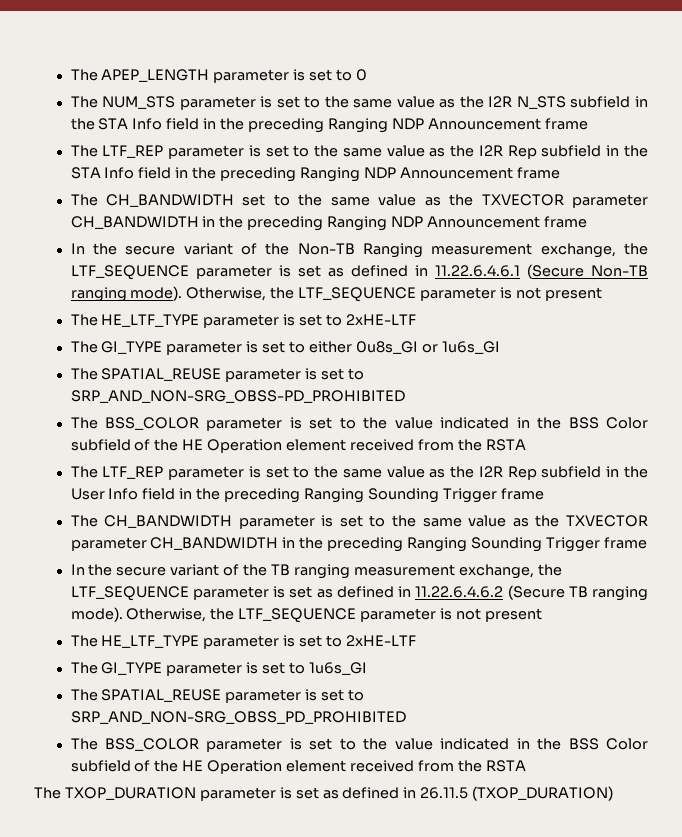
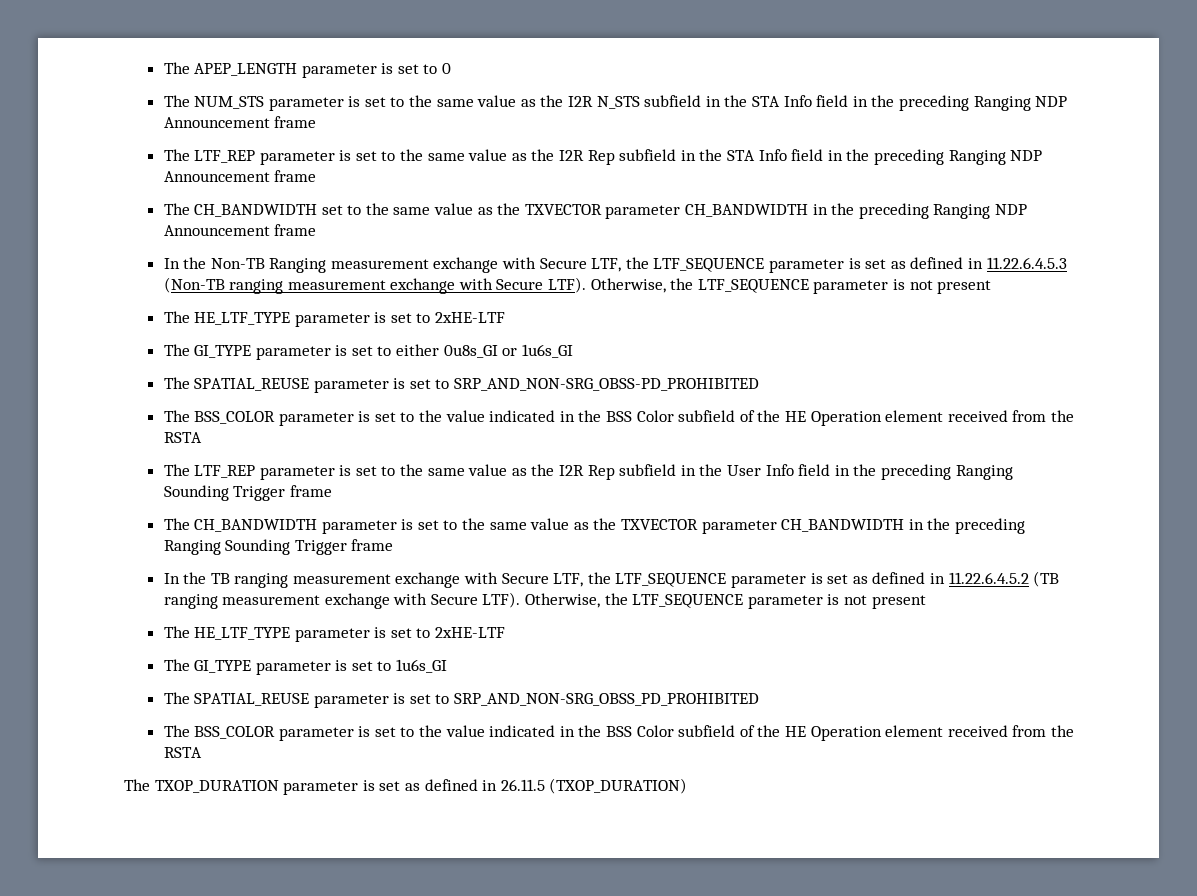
- In the secure variant of the Non-TB Ranging measurement exchange, the LTF_SEQUENCE parameter is set as defined in 11.22.6.4.6.1 (Secure Non-TB ranging mode).
+ In the Non-TB Ranging measurement exchange with Secure LTF, the LTF_SEQUENCE parameter is set as defined in 11.22.6.4.5.3 (Non-TB ranging measurement exchange with Secure LTF).
- In the secure variant of the TB ranging measurement exchange, the LTF_SEQUENCE parameter is set as defined in 11.22.6.4.6.2 (Secure TB ranging mode).
+ In the TB ranging measurement exchange with Secure LTF, the LTF_SEQUENCE parameter is set as defined in 11.22.6.4.5.2 (TB ranging measurement exchange with Secure LTF).

